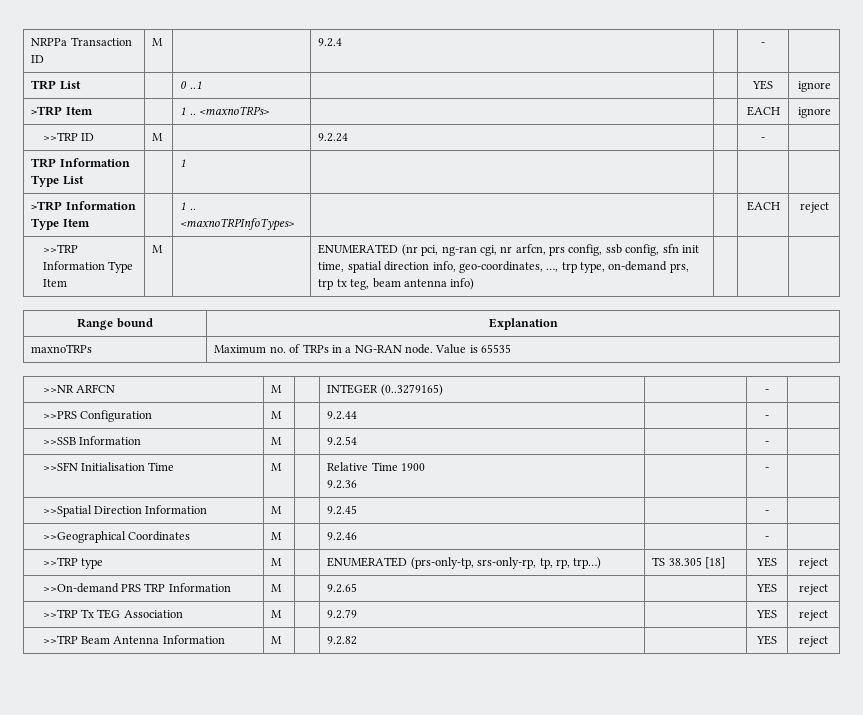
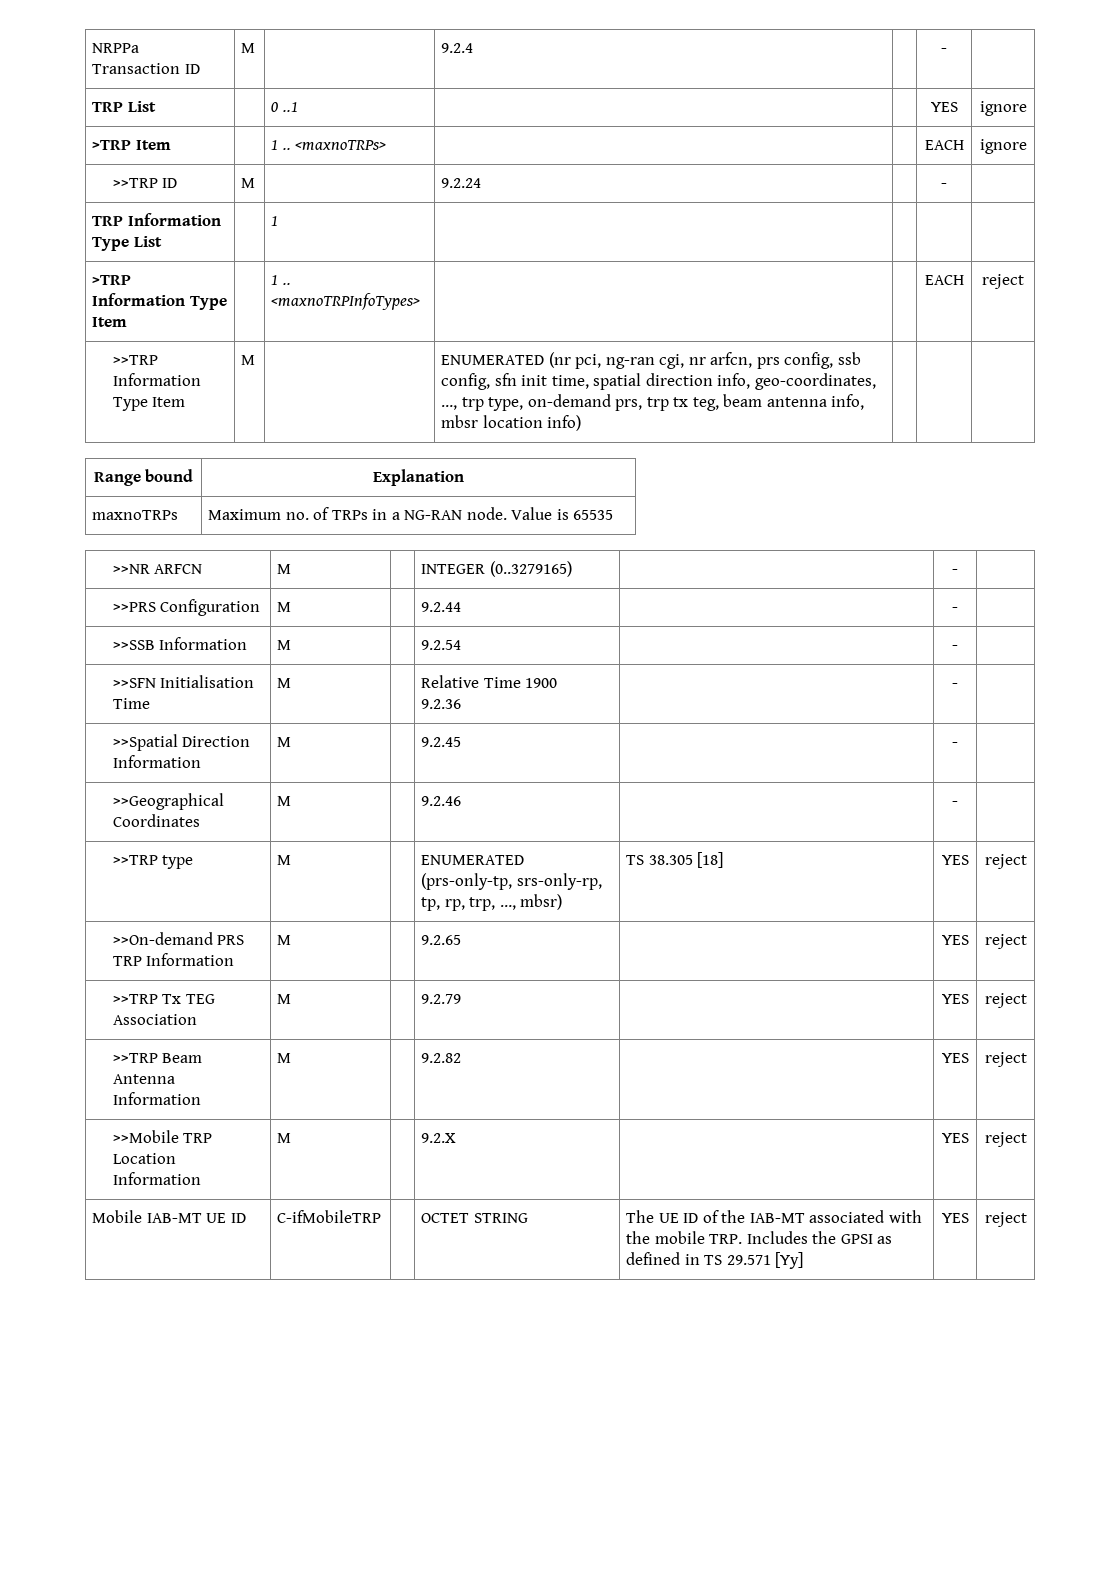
- >>TRP Information Type Item | M | | ENUMERATED (nr pci, ng-ran cgi, nr arfcn, prs config, ssb config, sfn init time, spatial direction info, geo-coordinates, …, trp type, on-demand prs, trp tx teg, beam antenna info) | | |
+ >>TRP Information Type Item | M | | ENUMERATED (nr pci, ng-ran cgi, nr arfcn, prs config, ssb config, sfn init time, spatial direction info, geo-coordinates, …, trp type, on-demand prs, trp tx teg, beam antenna info, mbsr location info) | | |
- >>TRP type | M | | ENUMERATED (prs-only-tp, srs-only-rp, tp, rp, trp…) | TS 38.305 [18] | YES | reject
+ >>TRP type | M | | ENUMERATED (prs-only-tp, srs-only-rp, tp, rp, trp, …, mbsr) | TS 38.305 [18] | YES | reject
+ >>Mobile TRP Location Information | M | | 9.2.X | | YES | reject
+ Mobile IAB-MT UE ID | C-ifMobileTRP | | OCTET STRING | The UE ID of the IAB-MT associated with the mobile TRP. Includes the GPSI as defined in TS 29.571 [Yy] | YES | reject

